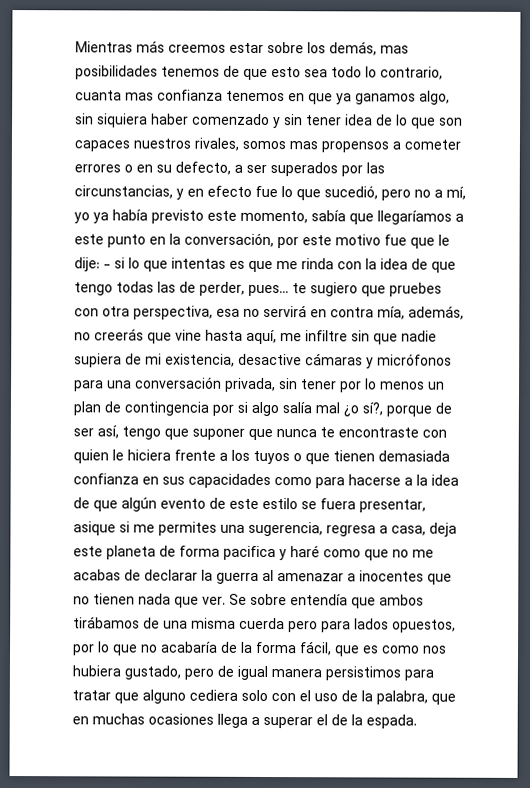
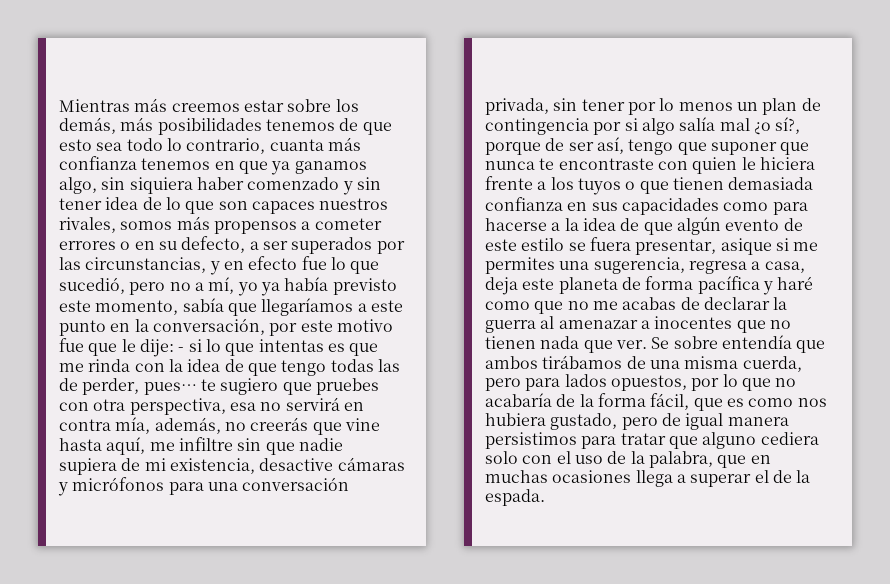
- Mientras más creemos estar sobre los demás, mas posibilidades tenemos de que esto sea todo lo contrario, cuanta mas confianza tenemos en que ya ganamos algo, sin siquiera haber comenzado y sin tener idea de lo que son capaces nuestros rivales, somos mas propensos a cometer errores o en su defecto, a ser superados por las circunstancias, y en efecto fue lo que sucedió, pero no a mí, yo ya había previsto este momento, sabía que llegaríamos a este punto en la conversación, por este motivo fue que le dije:
+ Mientras más creemos estar sobre los demás, más posibilidades tenemos de que esto sea todo lo contrario, cuanta más confianza tenemos en que ya ganamos algo, sin siquiera haber comenzado y sin tener idea de lo que son capaces nuestros rivales, somos más propensos a cometer errores o en su defecto, a ser superados por las circunstancias, y en efecto fue lo que sucedió, pero no a mí, yo ya había previsto este momento, sabía que llegaríamos a este punto en la conversación, por este motivo fue que le dije:
- - si lo que intentas es que me rinda con la idea de que tengo todas las de perder, pues… te sugiero que pruebes con otra perspectiva, esa no servirá en contra mía, además, no creerás que vine hasta aquí, me infiltre sin que nadie supiera de mi existencia, desactive cámaras y micrófonos para una conversación privada, sin tener por lo menos un plan de contingencia por si algo salía mal ¿o sí?, porque de ser así, tengo que suponer que nunca te encontraste con quien le hiciera frente a los tuyos o que tienen demasiada confianza en sus capacidades como para hacerse a la idea de que algún evento de este estilo se fuera presentar, asique si me permites una sugerencia, regresa a casa, deja este planeta de forma pacifica y haré como que no me acabas de declarar la guerra al amenazar a inocentes que no tienen nada que ver.
+ - si lo que intentas es que me rinda con la idea de que tengo todas las de perder, pues… te sugiero que pruebes con otra perspectiva, esa no servirá en contra mía, además, no creerás que vine hasta aquí, me infiltre sin que nadie supiera de mi existencia, desactive cámaras y micrófonos para una conversación privada, sin tener por lo menos un plan de contingencia por si algo salía mal ¿o sí?, porque de ser así, tengo que suponer que nunca te encontraste con quien le hiciera frente a los tuyos o que tienen demasiada confianza en sus capacidades como para hacerse a la idea de que algún evento de este estilo se fuera presentar, asique si me permites una sugerencia, regresa a casa, deja este planeta de forma pacífica y haré como que no me acabas de declarar la guerra al amenazar a inocentes que no tienen nada que ver.
- Se sobre entendía que ambos tirábamos de una misma cuerda pero para lados opuestos, por lo que no acabaría de la forma fácil, que es como nos hubiera gustado, pero de igual manera persistimos para tratar que alguno cediera solo con el uso de la palabra, que en muchas ocasiones llega a superar el de la espada.
+ Se sobre entendía que ambos tirábamos de una misma cuerda, pero para lados opuestos, por lo que no acabaría de la forma fácil, que es como nos hubiera gustado, pero de igual manera persistimos para tratar que alguno cediera solo con el uso de la palabra, que en muchas ocasiones llega a superar el de la espada.

